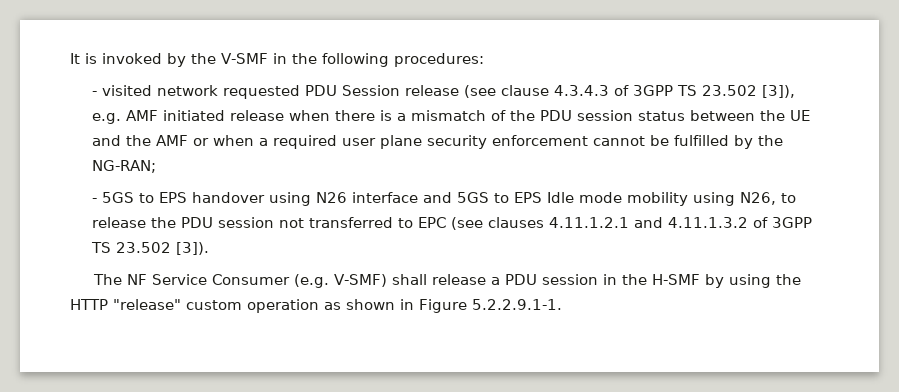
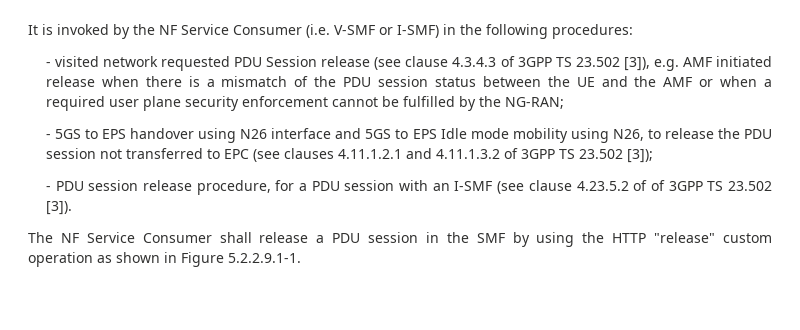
- It is invoked by the V-SMF in the following procedures:
+ It is invoked by the NF Service Consumer (i.e. V-SMF or I-SMF) in the following procedures:
- - 5GS to EPS handover using N26 interface and 5GS to EPS Idle mode mobility using N26, to release the PDU session not transferred to EPC (see clauses 4.11.1.2.1 and 4.11.1.3.2 of 3GPP TS 23.502 [3]).
+ - 5GS to EPS handover using N26 interface and 5GS to EPS Idle mode mobility using N26, to release the PDU session not transferred to EPC (see clauses 4.11.1.2.1 and 4.11.1.3.2 of 3GPP TS 23.502 [3]);
+ - PDU session release procedure, for a PDU session with an I-SMF (see clause 4.23.5.2 of of 3GPP TS 23.502 [3]).
- The NF Service Consumer (e.g. V-SMF) shall release a PDU session in the H-SMF by using the HTTP "release" custom operation as shown in Figure 5.2.2.9.1-1.
+ The NF Service Consumer shall release a PDU session in the SMF by using the HTTP "release" custom operation as shown in Figure 5.2.2.9.1-1.

